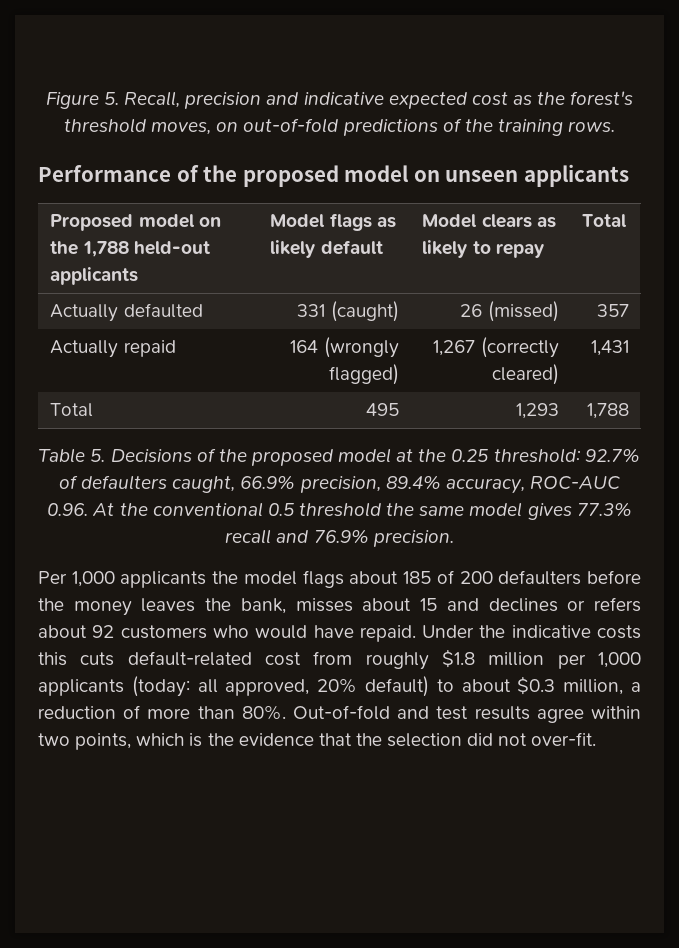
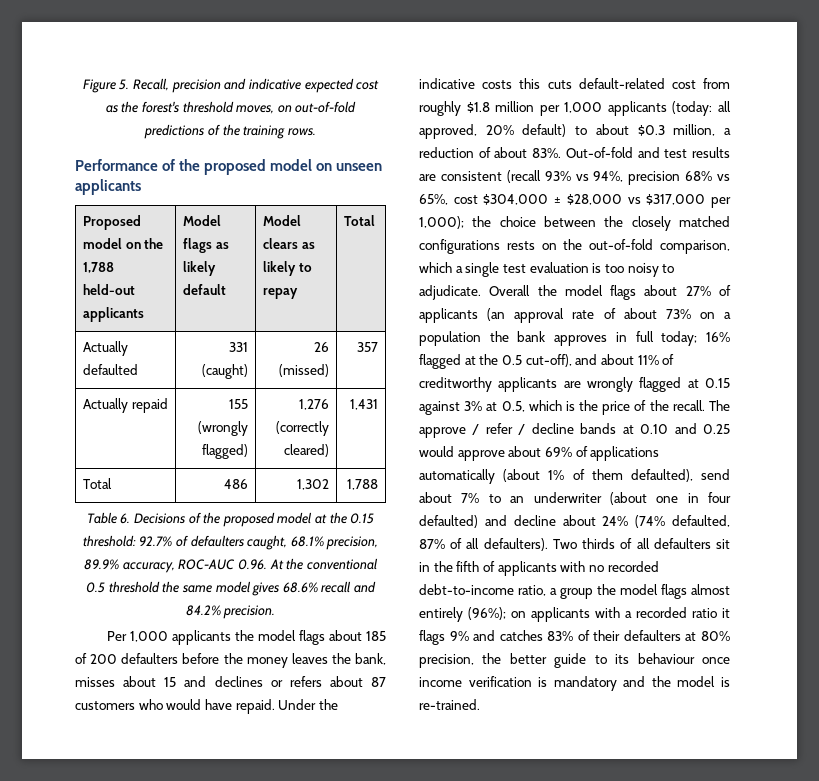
- Actually repaid | 164 (wrongly flagged) | 1,267 (correctly cleared) | 1,431
+ Actually repaid | 155 (wrongly flagged) | 1,276 (correctly cleared) | 1,431
- Total | 495 | 1,293 | 1,788
+ Total | 486 | 1,302 | 1,788
- Table 5. Decisions of the proposed model at the 0.25 threshold: 92.7% of defaulters caught, 66.9% precision, 89.4% accuracy, ROC-AUC 0.96. At the conventional 0.5 threshold the same model gives 77.3% recall and 76.9% precision.
+ Table 6. Decisions of the proposed model at the 0.15 threshold: 92.7% of defaulters caught, 68.1% precision, 89.9% accuracy, ROC-AUC 0.96. At the conventional 0.5 threshold the same model gives 68.6% recall and 84.2% precision.
- Per 1,000 applicants the model flags about 185 of 200 defaulters before the money leaves the bank, misses about 15 and declines or refers about 92 customers who would have repaid.
+ Per 1,000 applicants the model flags about 185 of 200 defaulters before the money leaves the bank, misses about 15 and declines or refers about 87 customers who would have repaid.
- Under the indicative costs this cuts default-related cost from roughly $1.8 million per 1,000 applicants (today: all approved, 20% default) to about $0.3 million, a reduction of more than 80%.
+ Under the indicative costs this cuts default-related cost from roughly $1.8 million per 1,000 applicants (today: all approved, 20% default) to about $0.3 million, a reduction of about 83%.
- Out-of-fold and test results agree within two points, which is the evidence that the selection did not over-fit.
+ Out-of-fold and test results are consistent (recall 93% vs 94%, precision 68% vs 65%, cost $304,000 ± $28,000 vs $317,000 per 1,000); the choice between the closely matched configurations rests on the out-of-fold comparison, which a single test evaluation is too noisy to adjudicate. Overall the model flags about 27% of applicants (an approval rate of about 73% on a population the bank approves in full today; 16% flagged at the 0.5 cut-off), and about 11% of creditworthy applicants are wrongly flagged at 0.15 against 3% at 0.5, which is the price of the recall. The approve / refer / decline bands at 0.10 and 0.25 would approve about 69% of applications automatically (about 1% of them defaulted), send about 7% to an underwriter (about one in four defaulted) and decline about 24% (74% defaulted, 87% of all defaulters). Two thirds of all defaulters sit in the fifth of applicants with no recorded debt-to-income ratio, a group the model flags almost entirely (96%); on applicants with a recorded ratio it flags 9% and catches 83% of their defaulters at 80% precision, the better guide to its behaviour once income verification is mandatory and the model is re-trained.

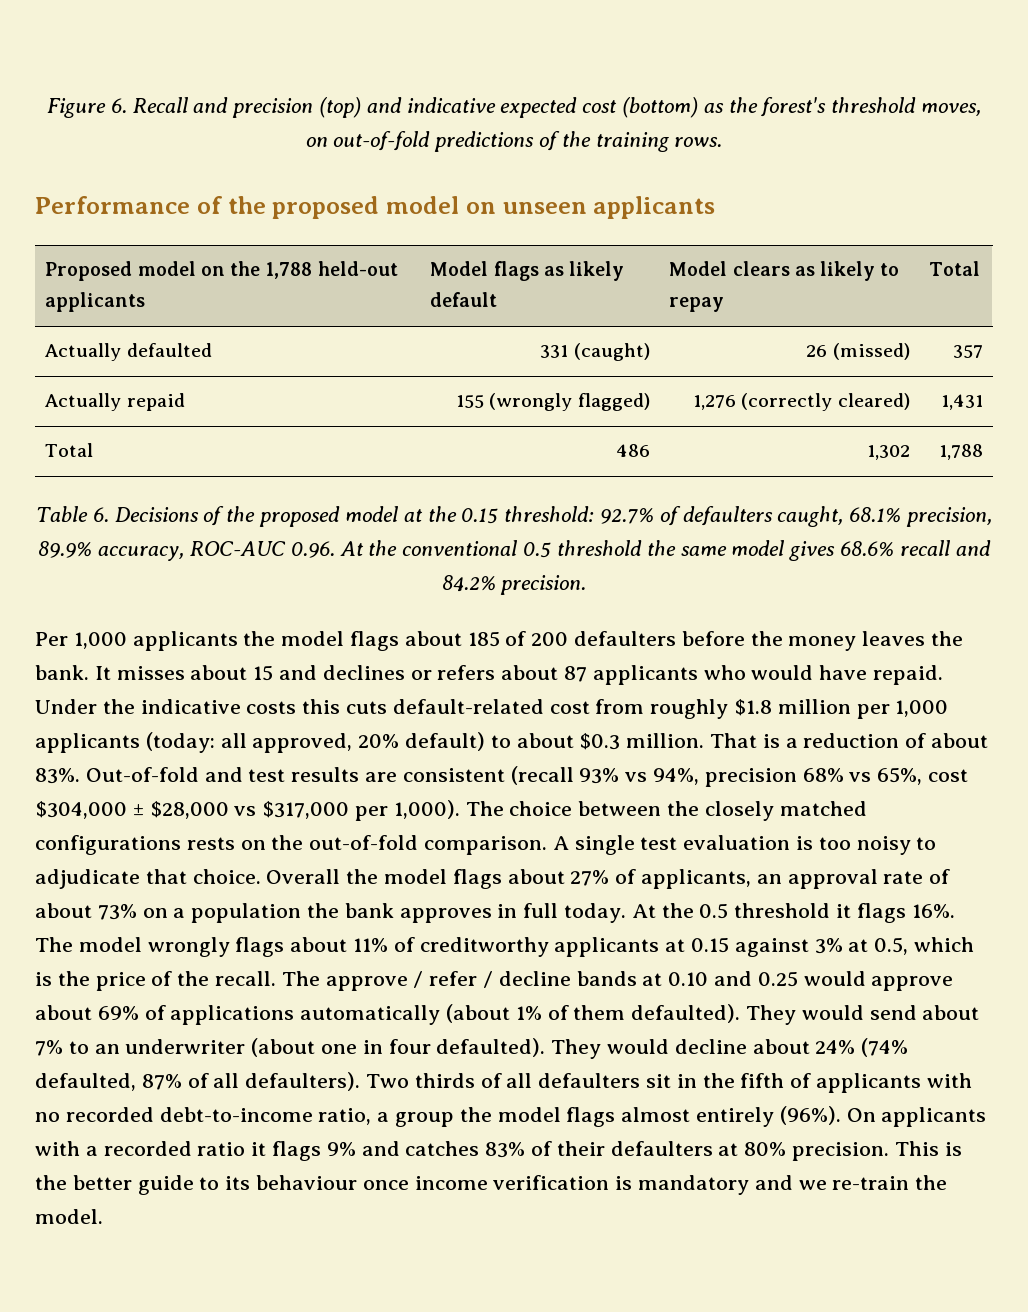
- Figure 5. Recall, precision and indicative expected cost as the forest's threshold moves, on out-of-fold predictions of the training rows.
+ Figure 6. Recall and precision (top) and indicative expected cost (bottom) as the forest's threshold moves, on out-of-fold predictions of the training rows.
- Per 1,000 applicants the model flags about 185 of 200 defaulters before the money leaves the bank, misses about 15 and declines or refers about 87 customers who would have repaid.
+ Per 1,000 applicants the model flags about 185 of 200 defaulters before the money leaves the bank. It misses about 15 and declines or refers about 87 applicants who would have repaid.
- Under the indicative costs this cuts default-related cost from roughly $1.8 million per 1,000 applicants (today: all approved, 20% default) to about $0.3 million, a reduction of about 83%.
+ Under the indicative costs this cuts default-related cost from roughly $1.8 million per 1,000 applicants (today: all approved, 20% default) to about $0.3 million. That is a reduction of about 83%.
- Out-of-fold and test results are consistent (recall 93% vs 94%, precision 68% vs 65%, cost $304,000 ± $28,000 vs $317,000 per 1,000); the choice between the closely matched configurations rests on the out-of-fold comparison, which a single test evaluation is too noisy to adjudicate.
+ Out-of-fold and test results are consistent (recall 93% vs 94%, precision 68% vs 65%, cost $304,000 ± $28,000 vs $317,000 per 1,000). The choice between the closely matched configurations rests on the out-of-fold comparison. A single test evaluation is too noisy to adjudicate that choice.
- Overall the model flags about 27% of applicants (an approval rate of about 73% on a population the bank approves in full today; 16% flagged at the 0.5 cut-off), and about 11% of creditworthy applicants are wrongly flagged at 0.15 against 3% at 0.5, which is the price of the recall.
+ Overall the model flags about 27% of applicants, an approval rate of about 73% on a population the bank approves in full today. At the 0.5 threshold it flags 16%. The model wrongly flags about 11% of creditworthy applicants at 0.15 against 3% at 0.5, which is the price of the recall.
- The approve / refer / decline bands at 0.10 and 0.25 would approve about 69% of applications automatically (about 1% of them defaulted), send about 7% to an underwriter (about one in four defaulted) and decline about 24% (74% defaulted, 87% of all defaulters).
+ The approve / refer / decline bands at 0.10 and 0.25 would approve about 69% of applications automatically (about 1% of them defaulted). They would send about 7% to an underwriter (about one in four defaulted). They would decline about 24% (74% defaulted, 87% of all defaulters).
- Two thirds of all defaulters sit in the fifth of applicants with no recorded debt-to-income ratio, a group the model flags almost entirely (96%); on applicants with a recorded ratio it flags 9% and catches 83% of their defaulters at 80% precision, the better guide to its behaviour once income verification is mandatory and the model is re-trained.
+ Two thirds of all defaulters sit in the fifth of applicants with no recorded debt-to-income ratio, a group the model flags almost entirely (96%). On applicants with a recorded ratio it flags 9% and catches 83% of their defaulters at 80% precision. This is the better guide to its behaviour once income verification is mandatory and we re-train the model.

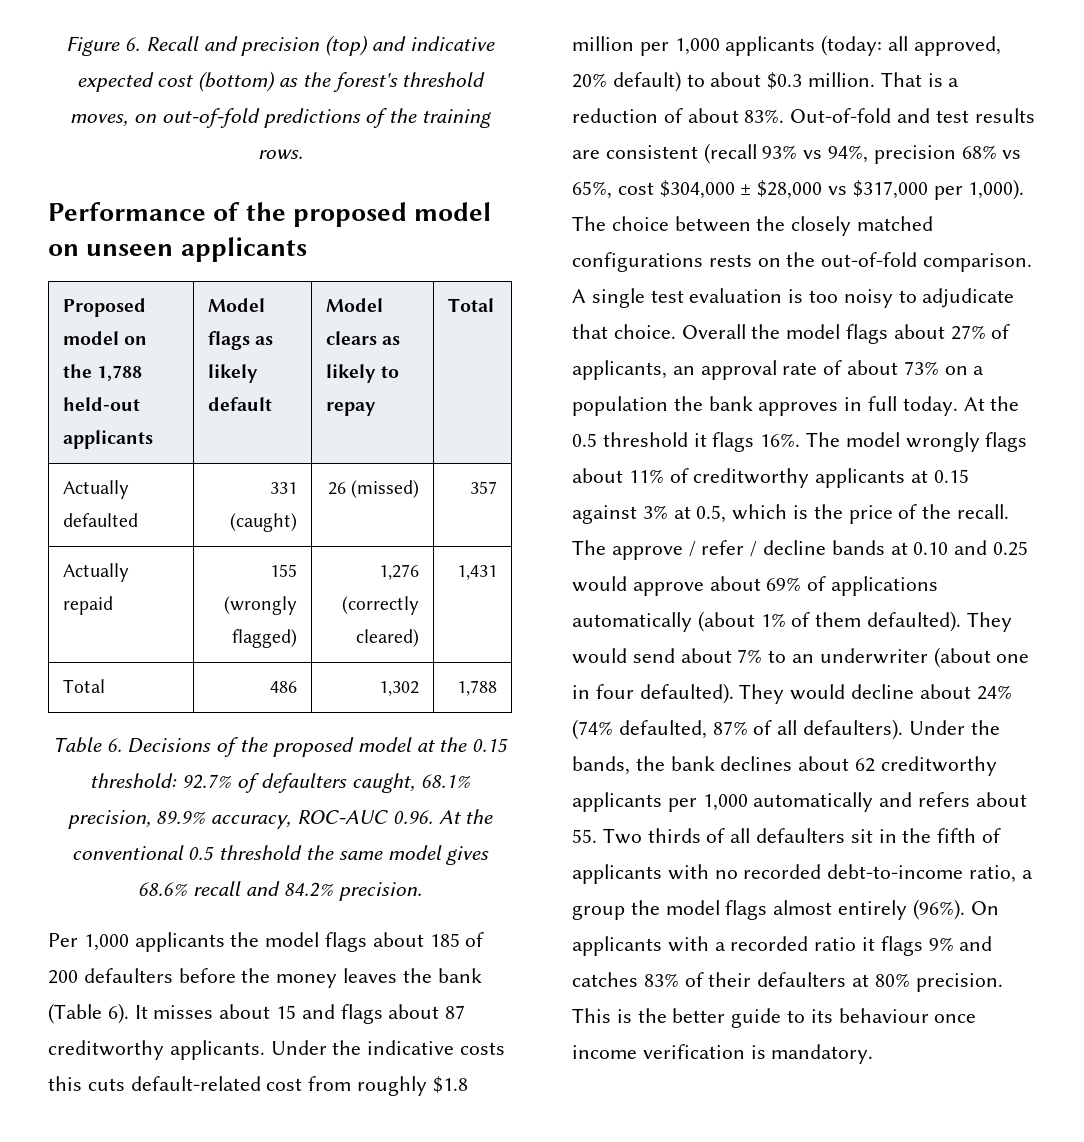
- Per 1,000 applicants the model flags about 185 of 200 defaulters before the money leaves the bank.
+ Per 1,000 applicants the model flags about 185 of 200 defaulters before the money leaves the bank (Table 6).
- It misses about 15 and declines or refers about 87 applicants who would have repaid.
+ It misses about 15 and flags about 87 creditworthy applicants.
- Two thirds of all defaulters sit in the fifth of applicants with no recorded debt-to-income ratio, a group the model flags almost entirely (96%).
+ Under the bands, the bank declines about 62 creditworthy applicants per 1,000 automatically and refers about 55. Two thirds of all defaulters sit in the fifth of applicants with no recorded debt-to-income ratio, a group the model flags almost entirely (96%).
- This is the better guide to its behaviour once income verification is mandatory and we re-train the model.
+ This is the better guide to its behaviour once income verification is mandatory.

